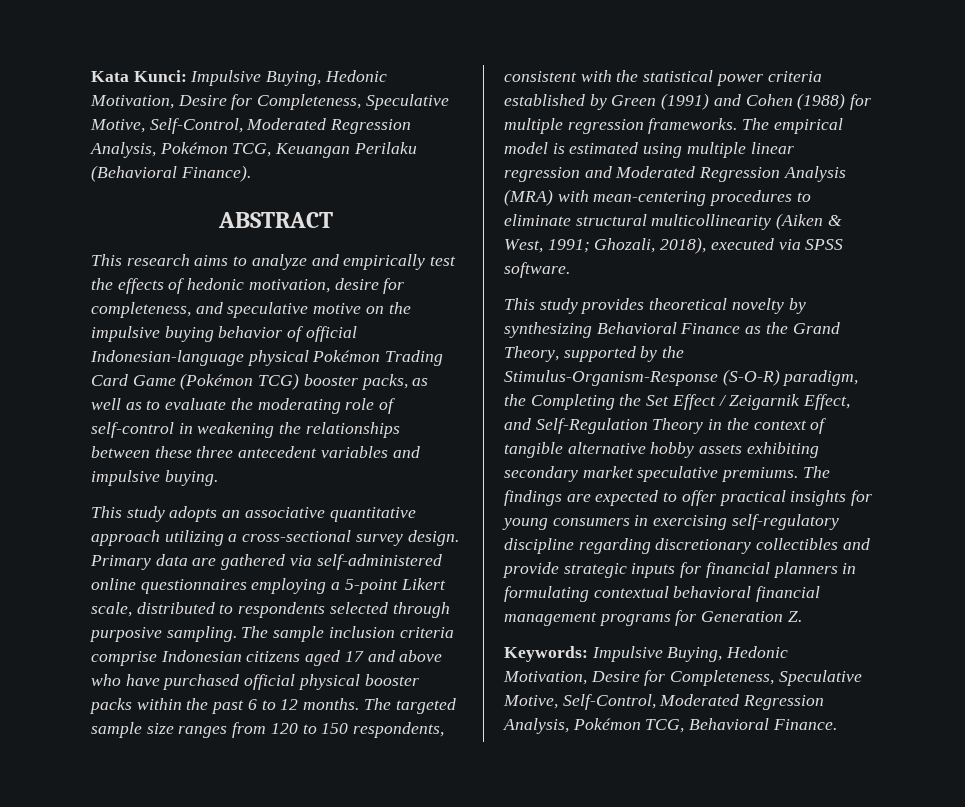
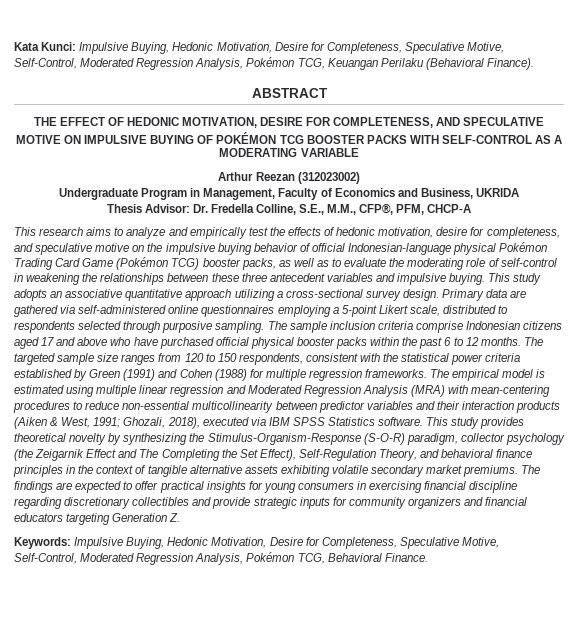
+ THE EFFECT OF HEDONIC MOTIVATION, DESIRE FOR COMPLETENESS, AND SPECULATIVE MOTIVE ON IMPULSIVE BUYING OF POKÉMON TCG BOOSTER PACKS WITH SELF-CONTROL AS A MODERATING VARIABLE
+ Arthur Reezan (312023002)
+ Undergraduate Program in Management, Faculty of Economics and Business, UKRIDA
+ Thesis Advisor: Dr. Fredella Colline, S.E., M.M., CFP®, PFM, CHCP-A
- This research aims to analyze and empirically test the effects of hedonic motivation, desire for completeness, and speculative motive on the impulsive buying behavior of official Indonesian-language physical Pokémon Trading Card Game (Pokémon TCG) booster packs, as well as to evaluate the moderating role of self-control in weakening the relationships between these three antecedent variables and impulsive buying.
- This study adopts an associative quantitative approach utilizing a cross-sectional survey design.
+ This research aims to analyze and empirically test the effects of hedonic motivation, desire for completeness, and speculative motive on the impulsive buying behavior of official Indonesian-language physical Pokémon Trading Card Game (Pokémon TCG) booster packs, as well as to evaluate the moderating role of self-control in weakening the relationships between these three antecedent variables and impulsive buying. This study adopts an associative quantitative approach utilizing a cross-sectional survey design.
- The empirical model is estimated using multiple linear regression and Moderated Regression Analysis (MRA) with mean-centering procedures to eliminate structural multicollinearity (Aiken & West, 1991; Ghozali, 2018), executed via SPSS software.
- This study provides theoretical novelty by synthesizing Behavioral Finance as the Grand Theory, supported by the Stimulus-Organism-Response (S-O-R) paradigm, the Completing the Set Effect / Zeigarnik Effect, and Self-Regulation Theory in the context of tangible alternative hobby assets exhibiting secondary market speculative premiums.
+ The empirical model is estimated using multiple linear regression and Moderated Regression Analysis (MRA) with mean-centering procedures to reduce non-essential multicollinearity between predictor variables and their interaction products (Aiken & West, 1991; Ghozali, 2018), executed via IBM SPSS Statistics software. This study provides theoretical novelty by synthesizing the Stimulus-Organism-Response (S-O-R) paradigm, collector psychology (the Zeigarnik Effect and The Completing the Set Effect), Self-Regulation Theory, and behavioral finance principles in the context of tangible alternative assets exhibiting volatile secondary market premiums.
- The findings are expected to offer practical insights for young consumers in exercising self-regulatory discipline regarding discretionary collectibles and provide strategic inputs for financial planners in formulating contextual behavioral financial management programs for Generation Z.
+ The findings are expected to offer practical insights for young consumers in exercising financial discipline regarding discretionary collectibles and provide strategic inputs for community organizers and financial educators targeting Generation Z.

